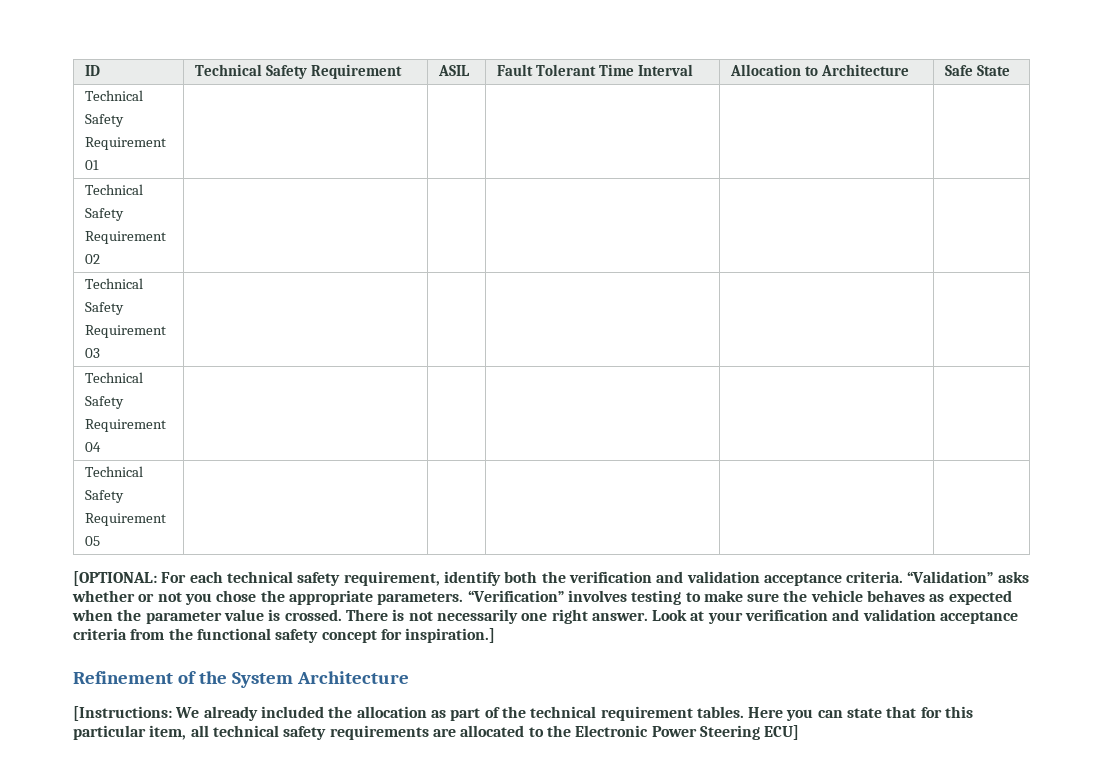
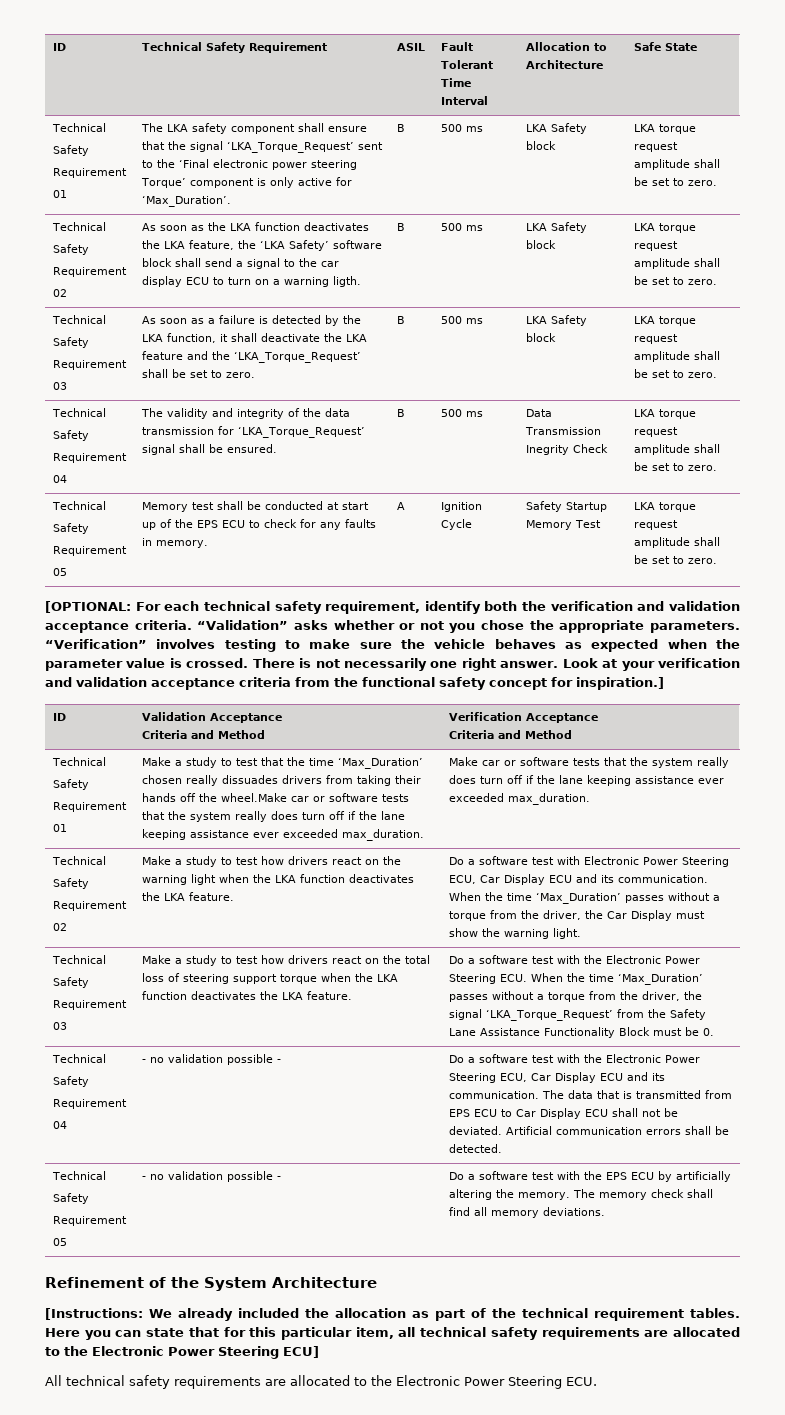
- 01 | | | | |
+ 01 | The LKA safety component shall ensure that the signal ‘LKA_Torque_Request’ sent to the ‘Final electronic power steering Torque’ component is only active for ‘Max_Duration’. | B | 500 ms | LKA Safety block | LKA torque request amplitude shall be set to zero.
  Technical
  Safety
  Requirement
- 02 | | | | |
+ 02 | As soon as the LKA function deactivates the LKA feature, the ‘LKA Safety’ software block shall send a signal to the car display ECU to turn on a warning ligth. | B | 500 ms | LKA Safety block | LKA torque request amplitude shall be set to zero.
  Technical
  Safety
  Requirement
- 03 | | | | |
+ 03 | As soon as a failure is detected by the LKA function, it shall deactivate the LKA feature and the ‘LKA_Torque_Request’ shall be set to zero. | B | 500 ms | LKA Safety block | LKA torque request amplitude shall be set to zero.
  Technical
  Safety
  Requirement
- 04 | | | | |
+ 04 | The validity and integrity of the data transmission for ‘LKA_Torque_Request’ signal shall be ensured. | B | 500 ms | Data Transmission Inegrity Check | LKA torque request amplitude shall be set to zero.
  Technical
  Safety
  Requirement
- 05 | | | | |
+ 05 | Memory test shall be conducted at start up of the EPS ECU to check for any faults in memory. | A | Ignition Cycle | Safety Startup Memory Test | LKA torque request amplitude shall be set to zero.
+ ID | Validation Acceptance
+ Criteria and Method | Verification Acceptance
+ Criteria and Method
+ Technical
+ Safety
+ Requirement
+ 01 | Make a study to test that the time ‘Max_Duration’ chosen really dissuades drivers from taking their hands off the wheel.Make car or software tests that the system really does turn off if the lane keeping assistance ever exceeded max_duration. | Make car or software tests that the system really does turn off if the lane keeping assistance ever exceeded max_duration.
+ Technical
+ Safety
+ Requirement
+ 02 | Make a study to test how drivers react on the warning light when the LKA function deactivates the LKA feature. | Do a software test with Electronic Power Steering ECU, Car Display ECU and its communication. When the time ‘Max_Duration’ passes without a torque from the driver, the Car Display must show the warning light.
+ Technical
+ Safety
+ Requirement
+ 03 | Make a study to test how drivers react on the total loss of steering support torque when the LKA function deactivates the LKA feature. | Do a software test with the Electronic Power Steering ECU. When the time ‘Max_Duration’ passes without a torque from the driver, the signal ‘LKA_Torque_Request’ from the Safety Lane Assistance Functionality Block must be 0.
+ Technical
+ Safety
+ Requirement
+ 04 | - no validation possible - | Do a software test with the Electronic Power Steering ECU, Car Display ECU and its communication. The data that is transmitted from EPS ECU to Car Display ECU shall not be deviated. Artificial communication errors shall be detected.
+ Technical
+ Safety
+ Requirement
+ 05 | - no validation possible - | Do a software test with the EPS ECU by artificially altering the memory. The memory check shall find all memory deviations.
+ All technical safety requirements are allocated to the Electronic Power Steering ECU.

